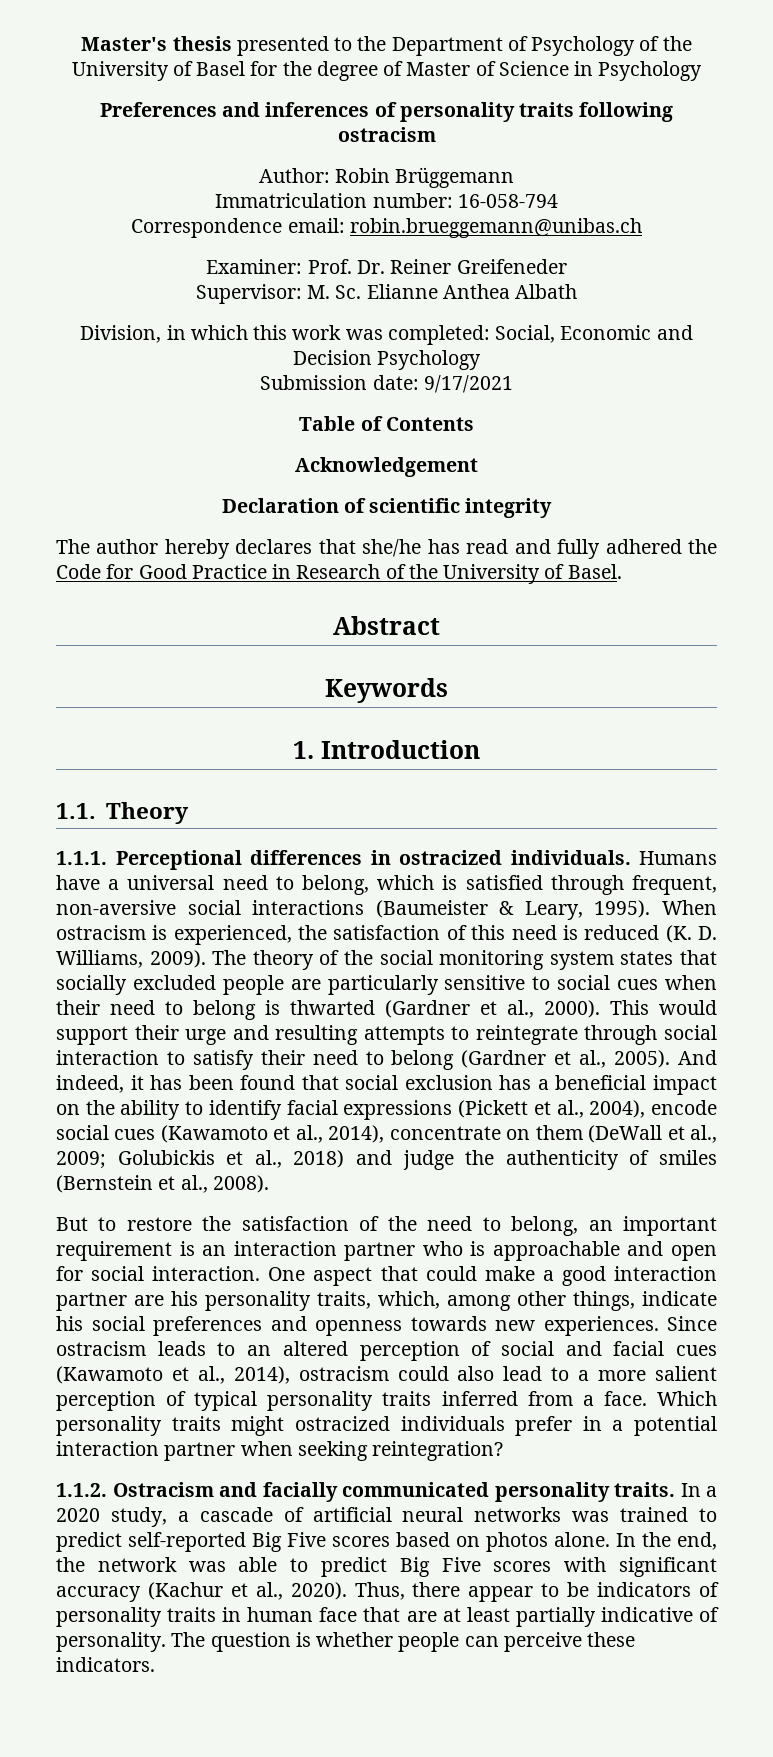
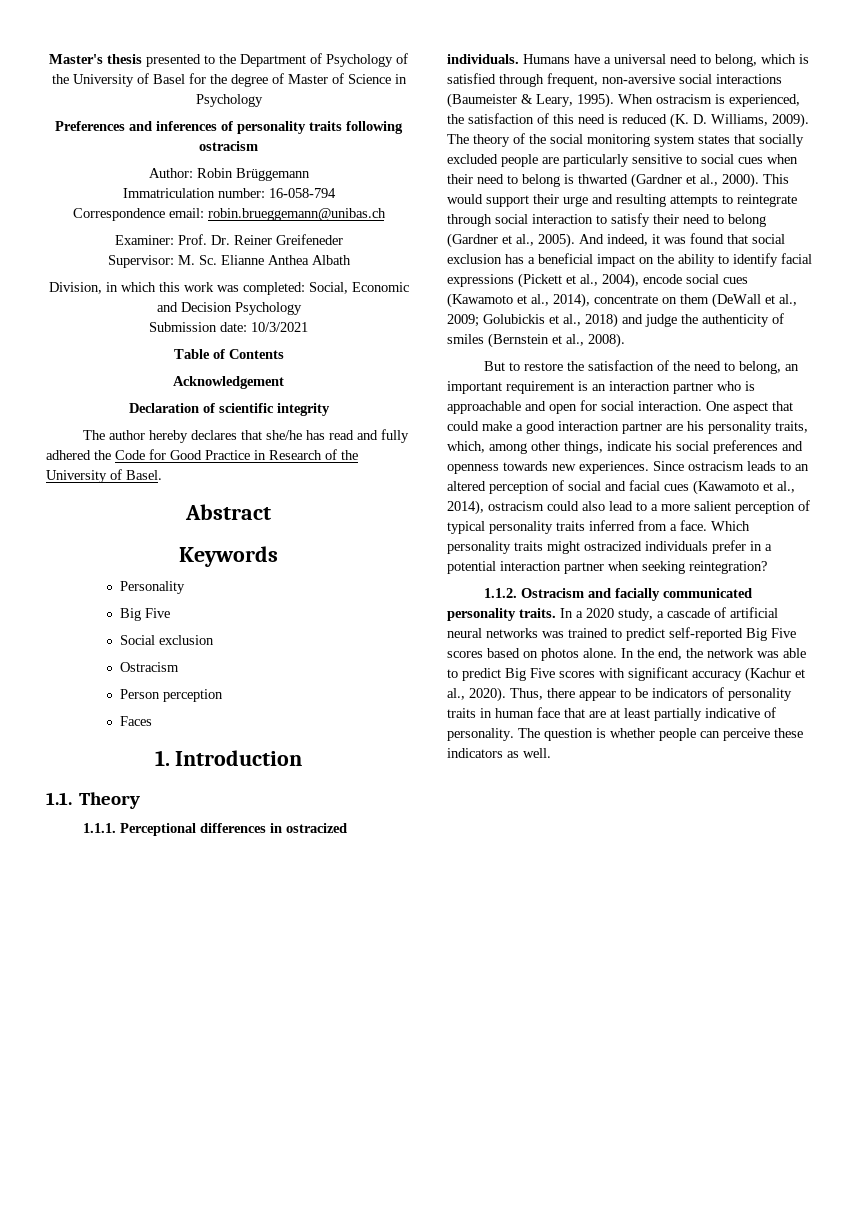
- Submission date: 9/17/2021
+ Submission date: 10/3/2021
+ Personality
+ Big Five
+ Social exclusion
+ Ostracism
+ Person perception
+ Faces
- And indeed, it has been found that social exclusion has a beneficial impact on the ability to identify facial expressions (Pickett et al., 2004), encode social cues (Kawamoto et al., 2014), concentrate on them (DeWall et al., 2009; Golubickis et al., 2018) and judge the authenticity of smiles (Bernstein et al., 2008).
+ And indeed, it was found that social exclusion has a beneficial impact on the ability to identify facial expressions (Pickett et al., 2004), encode social cues (Kawamoto et al., 2014), concentrate on them (DeWall et al., 2009; Golubickis et al., 2018) and judge the authenticity of smiles (Bernstein et al., 2008).
- The question is whether people can perceive these indicators.
+ The question is whether people can perceive these indicators as well.

